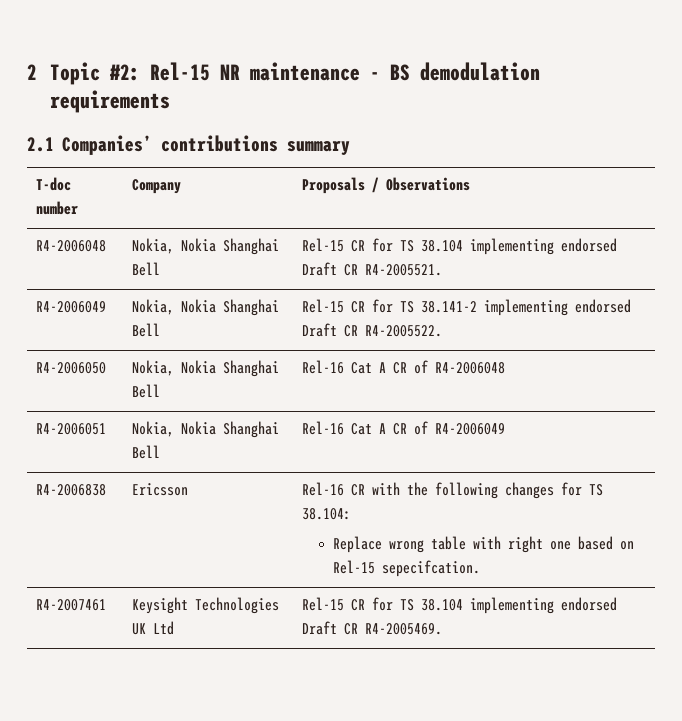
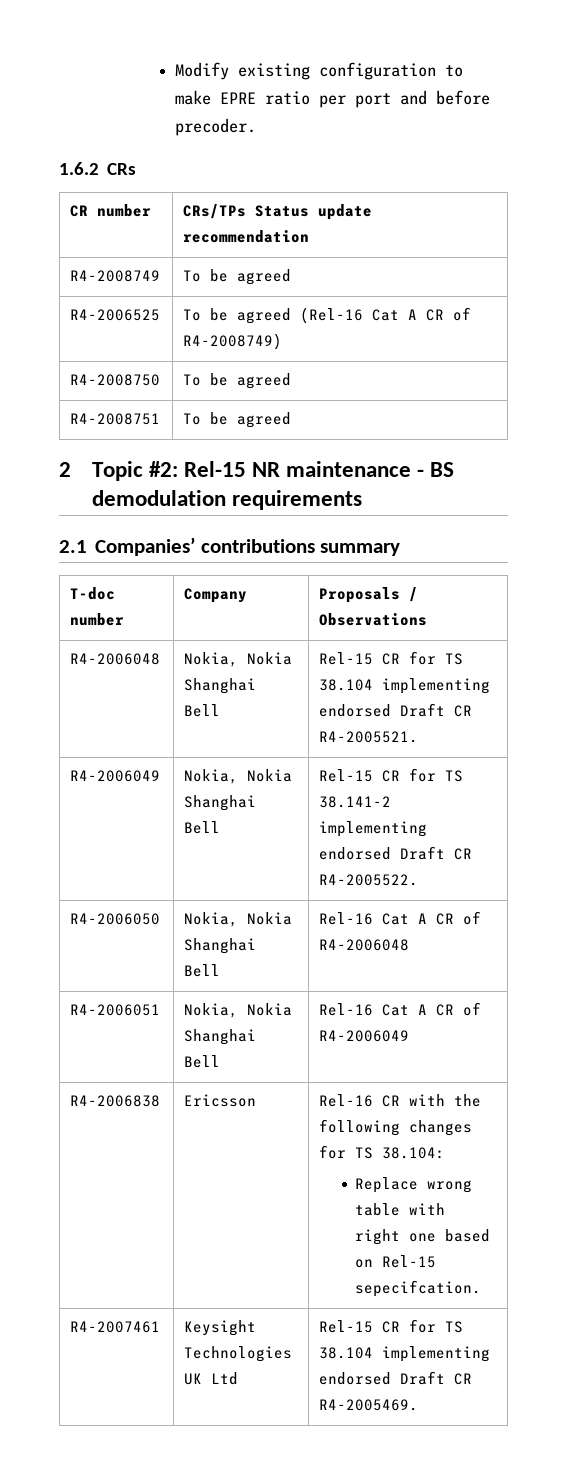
+ Modify existing configuration to make EPRE ratio per port and before precoder.
+ 1.6.2 CRs
+ CR number | CRs/TPs Status update recommendation
+ R4-2008749 | To be agreed
+ R4-2006525 | To be agreed (Rel-16 Cat A CR of R4-2008749)
+ R4-2008750 | To be agreed
+ R4-2008751 | To be agreed

